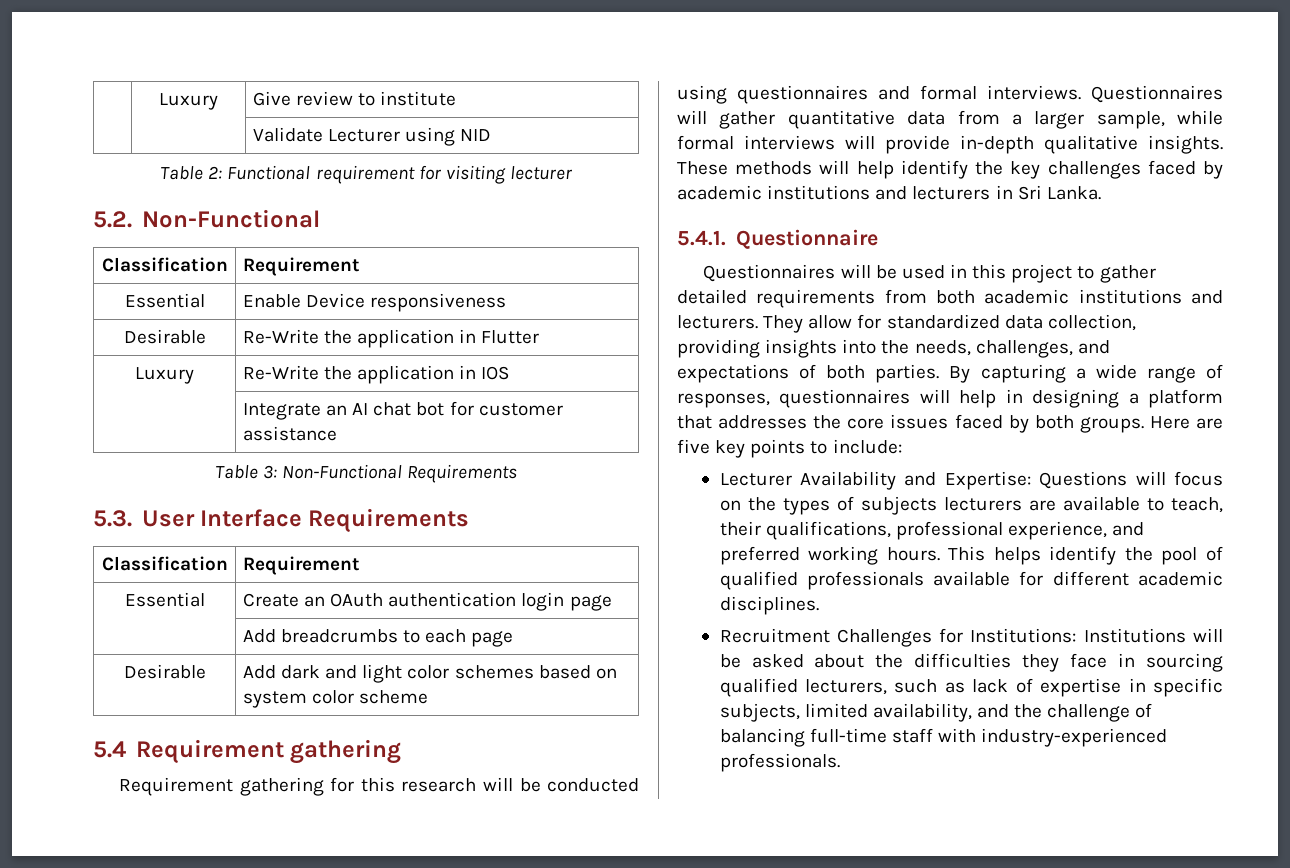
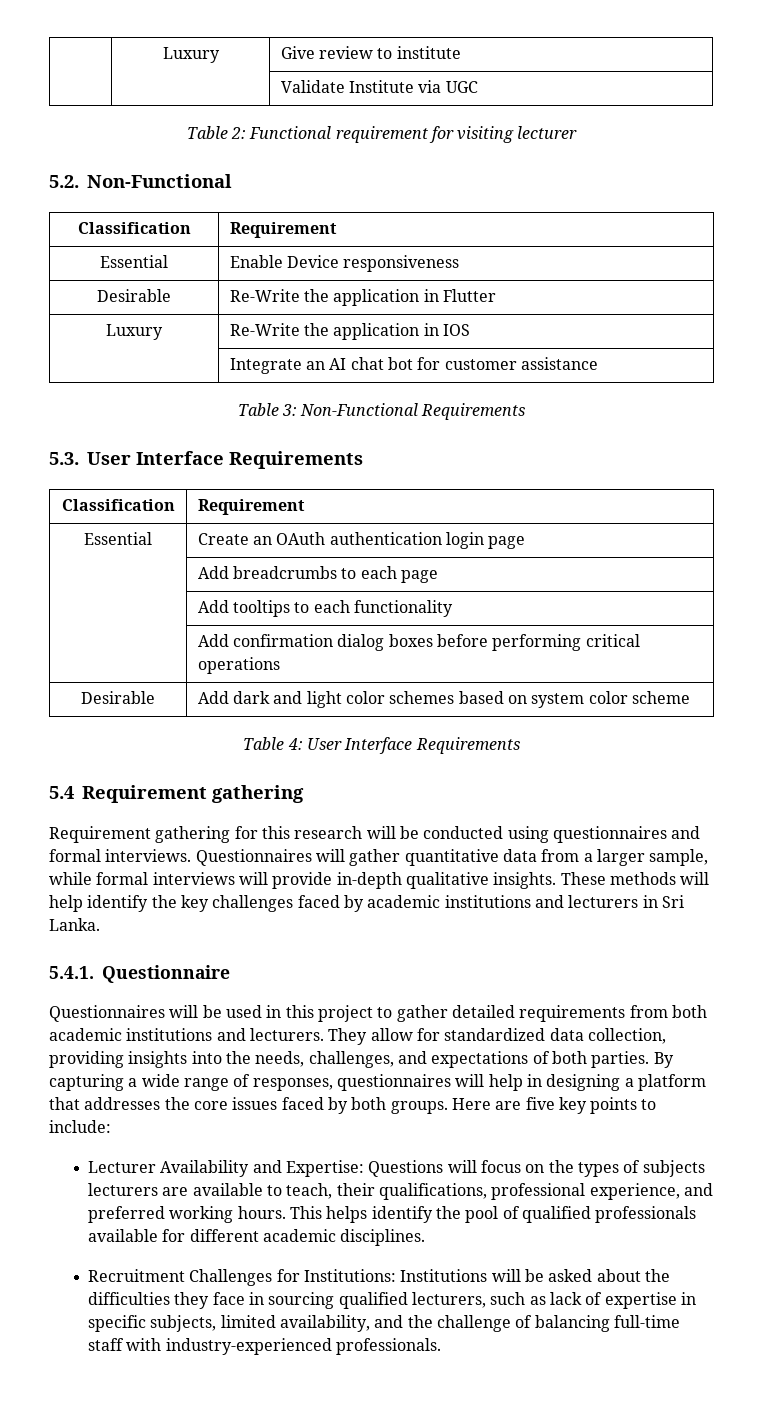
- | | Validate Lecturer using NID
+ | | Validate Institute via UGC
+ | Add tooltips to each functionality
+ | Add confirmation dialog boxes before performing critical operations
+ Table 4: User Interface Requirements

